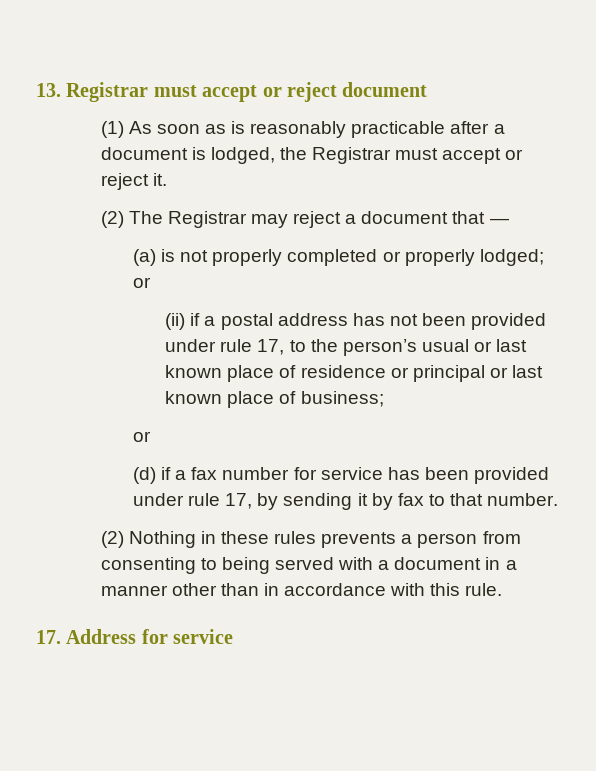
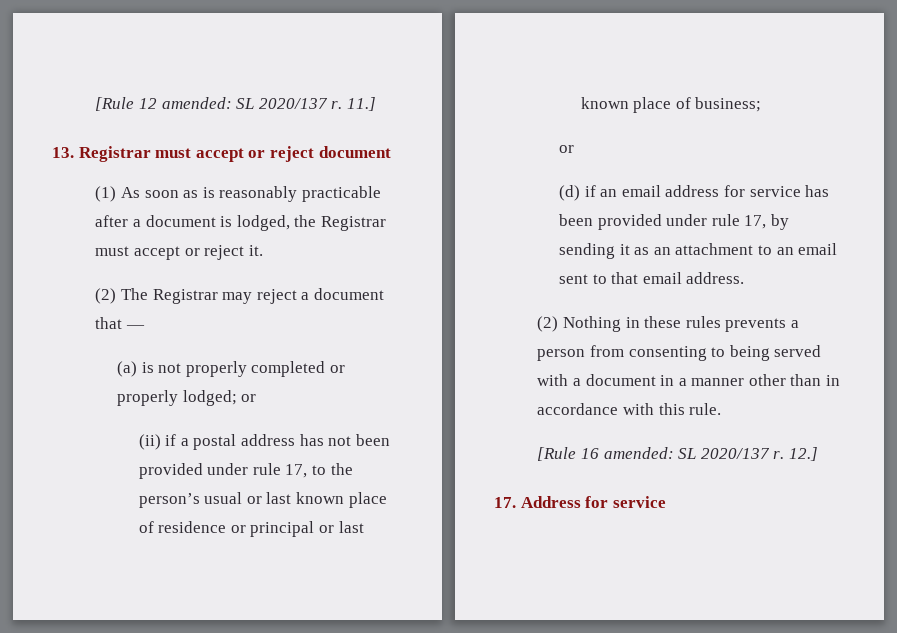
+ [Rule 12 amended: SL 2020/137 r. 11.]
- (d) if a fax number for service has been provided under rule 17, by sending it by fax to that number.
+ (d) if an email address for service has been provided under rule 17, by sending it as an attachment to an email sent to that email address.
+ [Rule 16 amended: SL 2020/137 r. 12.]

